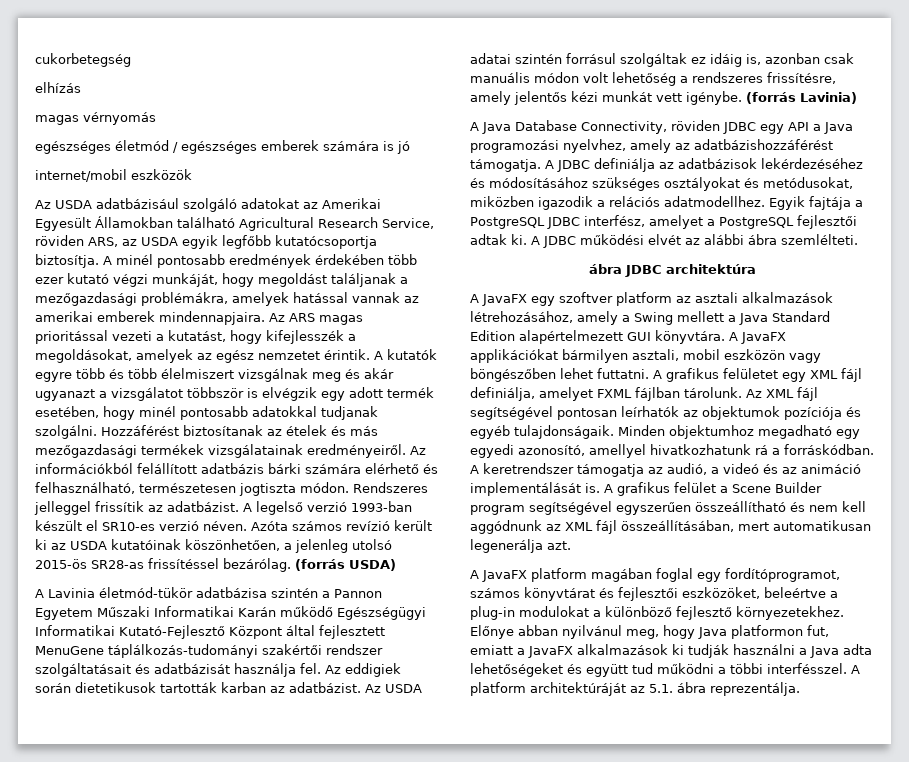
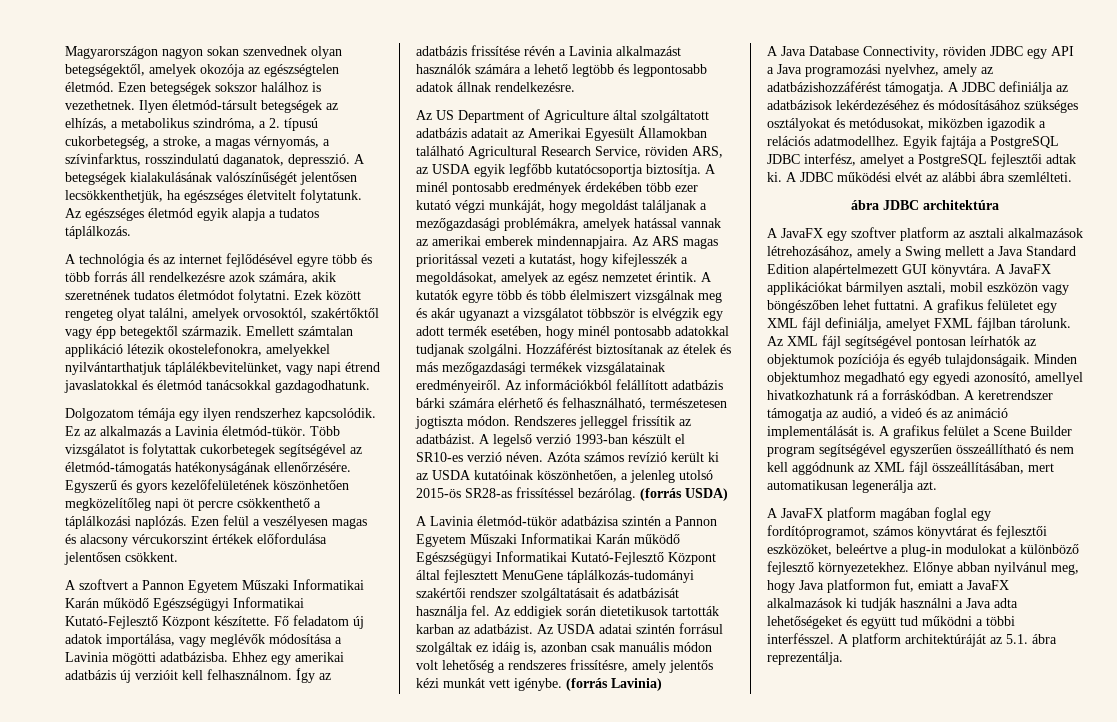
- cukorbetegség
- elhízás
- magas vérnyomás
- egészséges életmód / egészséges emberek számára is jó
- internet/mobil eszközök
- Az USDA adatbázisául szolgáló adatokat az Amerikai Egyesült Államokban található Agricultural Research Service, röviden ARS, az USDA egyik legfőbb kutatócsoportja biztosítja.
+ Magyarországon nagyon sokan szenvednek olyan betegségektől, amelyek okozója az egészségtelen életmód. Ezen betegségek sokszor halálhoz is vezethetnek. Ilyen életmód-társult betegségek az elhízás, a metabolikus szindróma, a 2. típusú cukorbetegség, a stroke, a magas vérnyomás, a szívinfarktus, rosszindulatú daganatok, depresszió. A betegségek kialakulásának valószínűségét jelentősen lecsökkenthetjük, ha egészséges életvitelt folytatunk. Az egészséges életmód egyik alapja a tudatos táplálkozás.
+ A technológia és az internet fejlődésével egyre több és több forrás áll rendelkezésre azok számára, akik szeretnének tudatos életmódot folytatni. Ezek között rengeteg olyat találni, amelyek orvosoktól, szakértőktől vagy épp betegektől származik. Emellett számtalan applikáció létezik okostelefonokra, amelyekkel nyilvántarthatjuk táplálékbevitelünket, vagy napi étrend javaslatokkal és életmód tanácsokkal gazdagodhatunk.
+ Dolgozatom témája egy ilyen rendszerhez kapcsolódik. Ez az alkalmazás a Lavinia életmód-tükör. Több vizsgálatot is folytattak cukorbetegek segítségével az életmód-támogatás hatékonyságának ellenőrzésére. Egyszerű és gyors kezelőfelületének köszönhetően megközelítőleg napi öt percre csökkenthető a táplálkozási naplózás. Ezen felül a veszélyesen magas és alacsony vércukorszint értékek előfordulása jelentősen csökkent.
+ A szoftvert a Pannon Egyetem Műszaki Informatikai Karán működő Egészségügyi Informatikai Kutató-Fejlesztő Központ készítette. Fő feladatom új adatok importálása, vagy meglévők módosítása a Lavinia mögötti adatbázisba. Ehhez egy amerikai adatbázis új verzióit kell felhasználnom. Így az adatbázis frissítése révén a Lavinia alkalmazást használók számára a lehető legtöbb és legpontosabb adatok állnak rendelkezésre.
+ Az US Department of Agriculture által szolgáltatott adatbázis adatait az Amerikai Egyesült Államokban található Agricultural Research Service, röviden ARS, az USDA egyik legfőbb kutatócsoportja biztosítja.

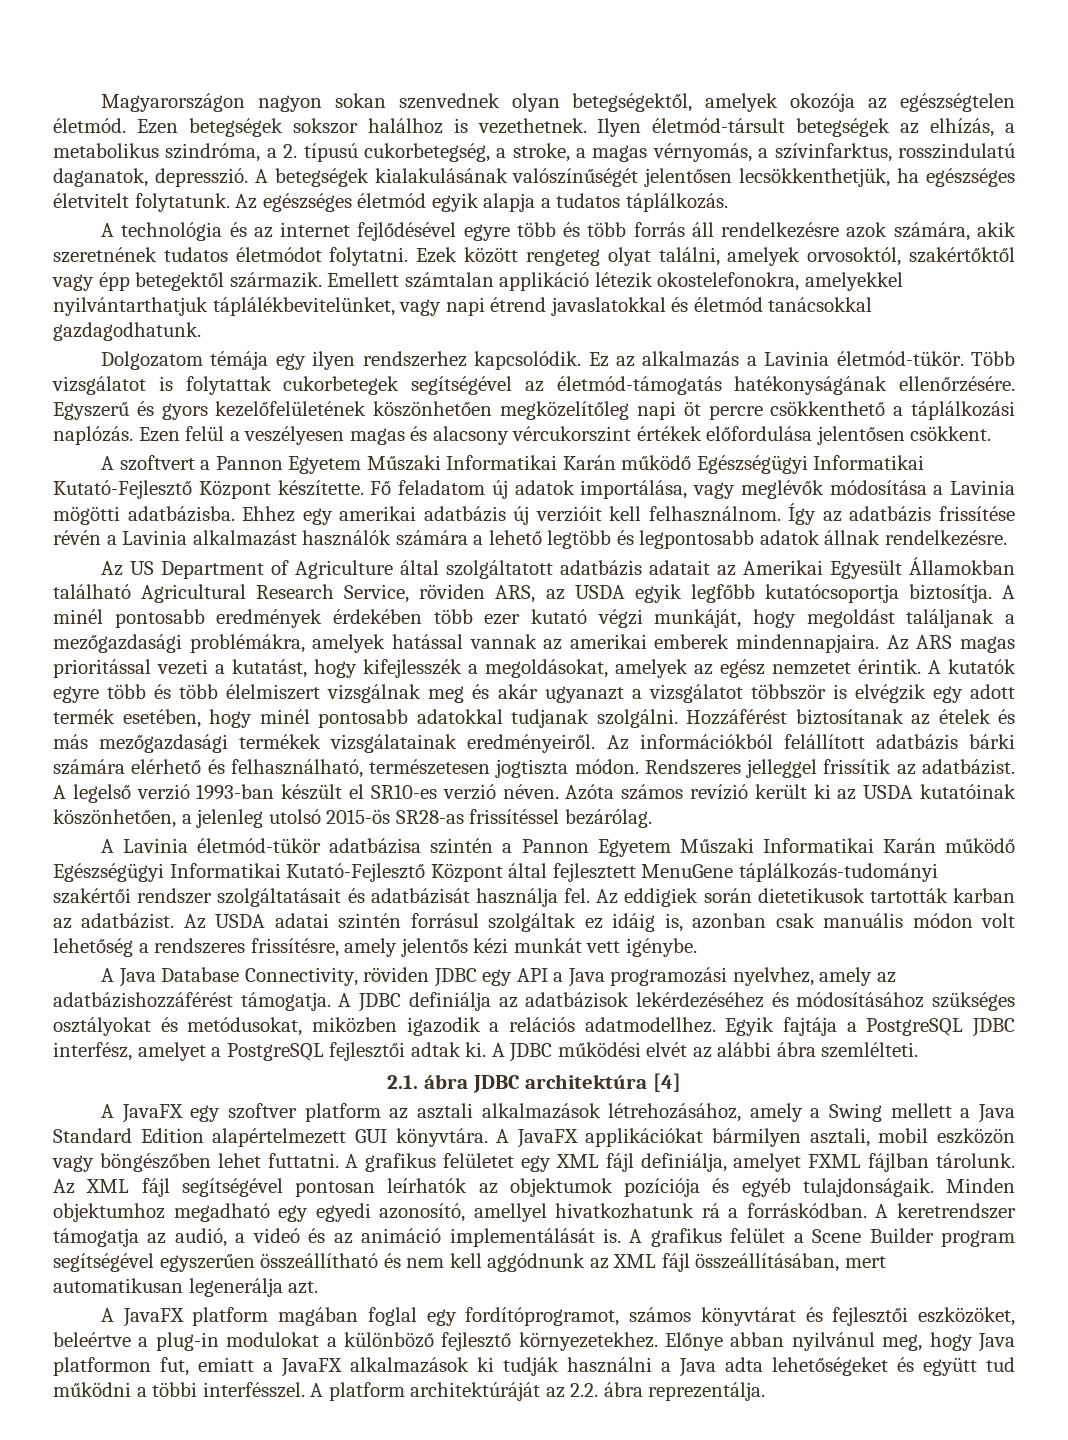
- (forrás USDA)
- (forrás Lavinia)
- ábra JDBC architektúra
+ 2.1. ábra JDBC architektúra [4]
- A platform architektúráját az 5.1. ábra reprezentálja.
+ A platform architektúráját az 2.2. ábra reprezentálja.

